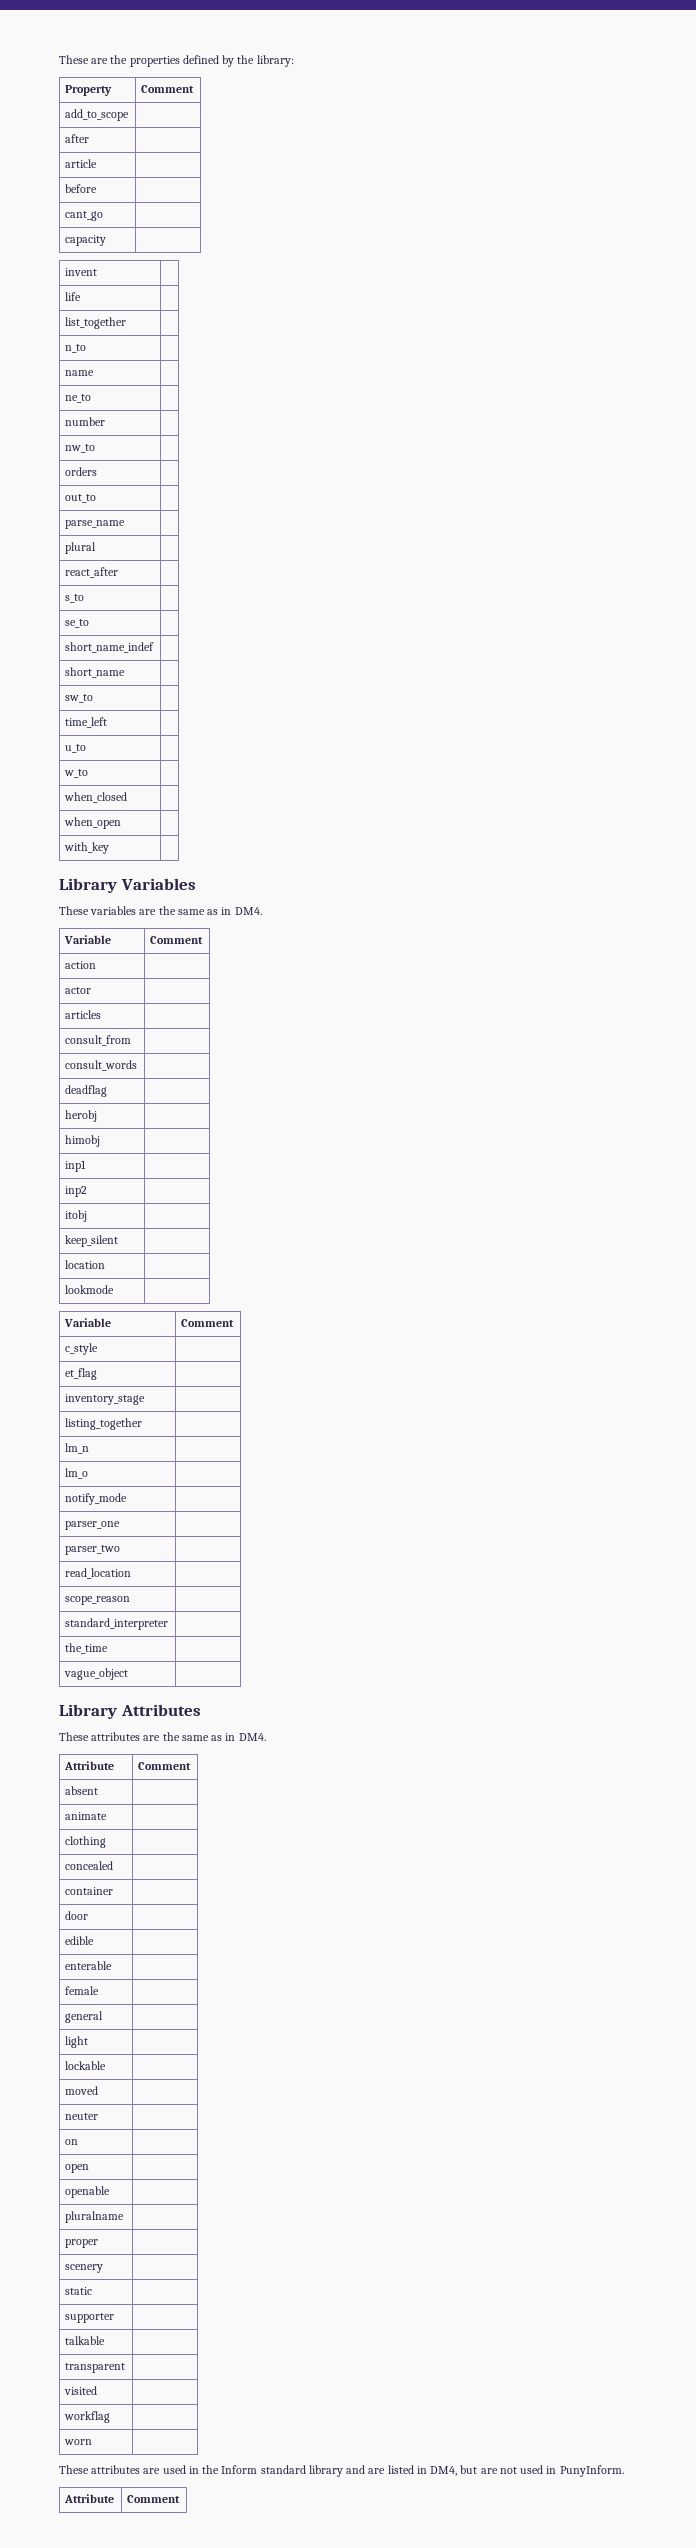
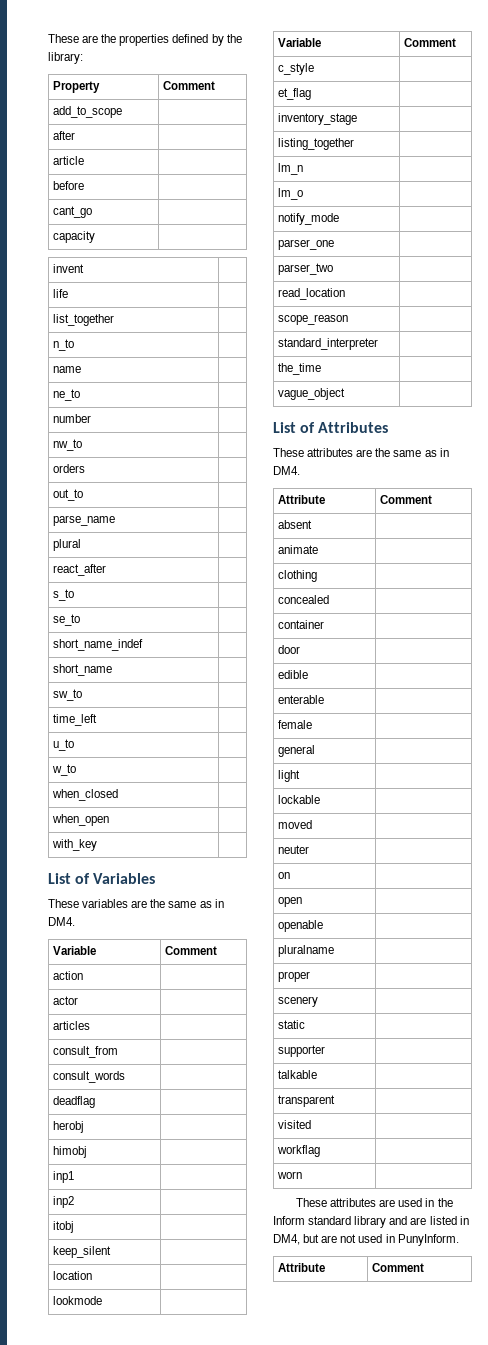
- Library Variables
+ List of Variables
- Library Attributes
+ List of Attributes

